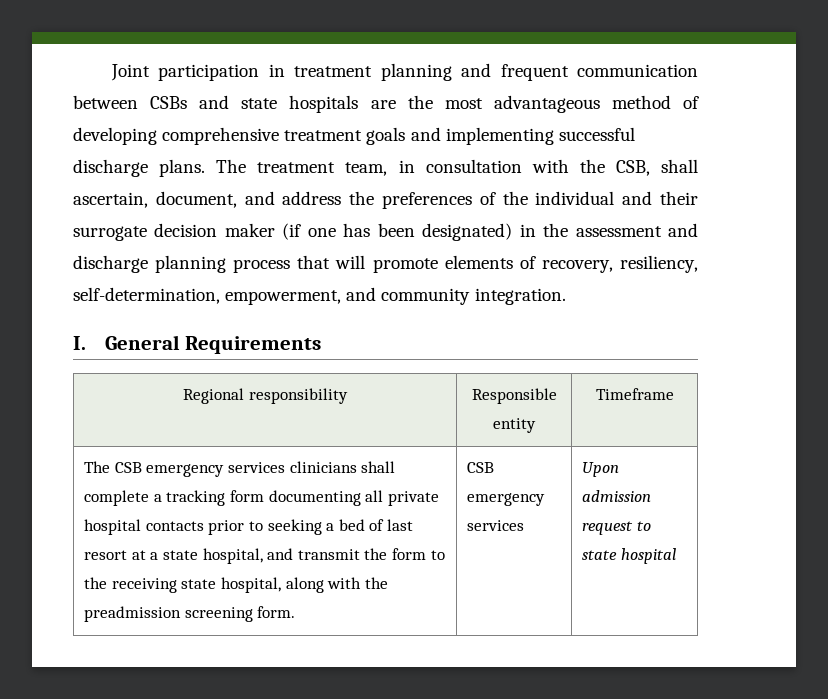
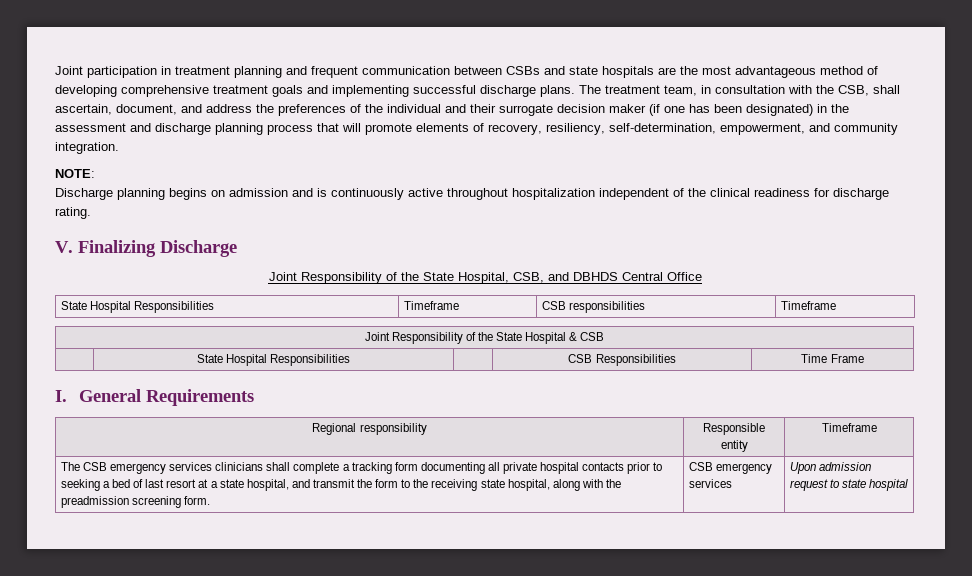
+ NOTE:
+ Discharge planning begins on admission and is continuously active throughout hospitalization independent of the clinical readiness for discharge rating.
+ V. Finalizing Discharge
+ Joint Responsibility of the State Hospital, CSB, and DBHDS Central Office
+ State Hospital Responsibilities | Timeframe | CSB responsibilities | Timeframe
+ Joint Responsibility of the State Hospital & CSB
+ | State Hospital Responsibilities | | CSB Responsibilities | Time Frame

